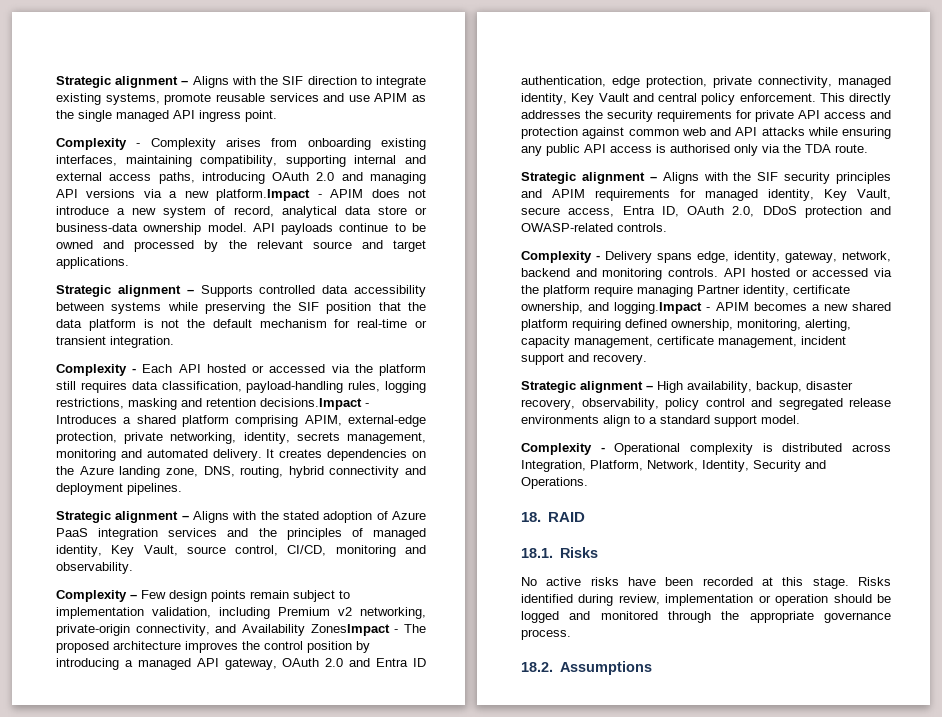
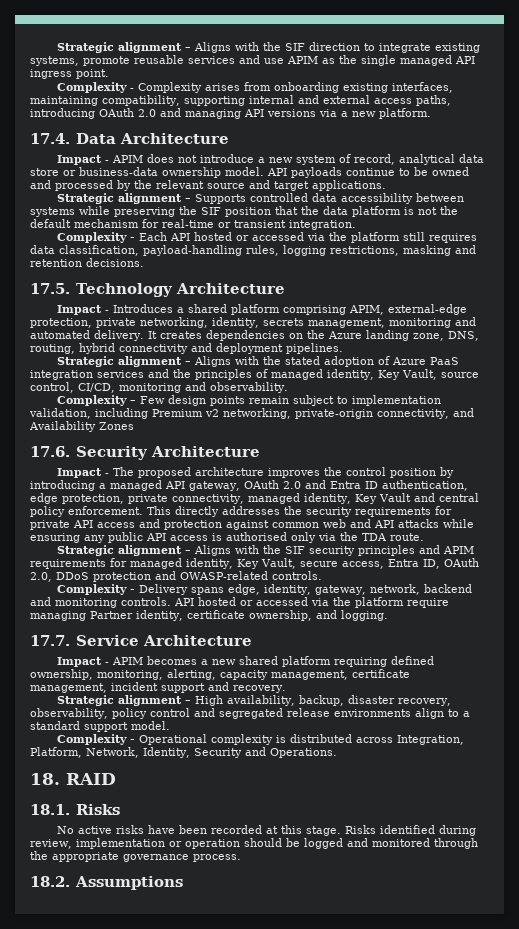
- Complexity - Complexity arises from onboarding existing interfaces, maintaining compatibility, supporting internal and external access paths, introducing OAuth 2.0 and managing API versions via a new platform.Impact - APIM does not introduce a new system of record, analytical data store or business-data ownership model.
+ Complexity - Complexity arises from onboarding existing interfaces, maintaining compatibility, supporting internal and external access paths, introducing OAuth 2.0 and managing API versions via a new platform.
+ 17.4. Data Architecture
+ Impact - APIM does not introduce a new system of record, analytical data store or business-data ownership model.
- Complexity - Each API hosted or accessed via the platform still requires data classification, payload-handling rules, logging restrictions, masking and retention decisions.Impact - Introduces a shared platform comprising APIM, external-edge protection, private networking, identity, secrets management, monitoring and automated delivery.
+ Complexity - Each API hosted or accessed via the platform still requires data classification, payload-handling rules, logging restrictions, masking and retention decisions.
+ 17.5. Technology Architecture
+ Impact - Introduces a shared platform comprising APIM, external-edge protection, private networking, identity, secrets management, monitoring and automated delivery.
- Complexity – Few design points remain subject to implementation validation, including Premium v2 networking, private-origin connectivity, and Availability ZonesImpact - The proposed architecture improves the control position by introducing a managed API gateway, OAuth 2.0 and Entra ID authentication, edge protection, private connectivity, managed identity, Key Vault and central policy enforcement.
+ Complexity – Few design points remain subject to implementation validation, including Premium v2 networking, private-origin connectivity, and Availability Zones
+ 17.6. Security Architecture
+ Impact - The proposed architecture improves the control position by introducing a managed API gateway, OAuth 2.0 and Entra ID authentication, edge protection, private connectivity, managed identity, Key Vault and central policy enforcement.
- API hosted or accessed via the platform require managing Partner identity, certificate ownership, and logging.Impact - APIM becomes a new shared platform requiring defined ownership, monitoring, alerting, capacity management, certificate management, incident support and recovery.
+ API hosted or accessed via the platform require managing Partner identity, certificate ownership, and logging.
+ 17.7. Service Architecture
+ Impact - APIM becomes a new shared platform requiring defined ownership, monitoring, alerting, capacity management, certificate management, incident support and recovery.

